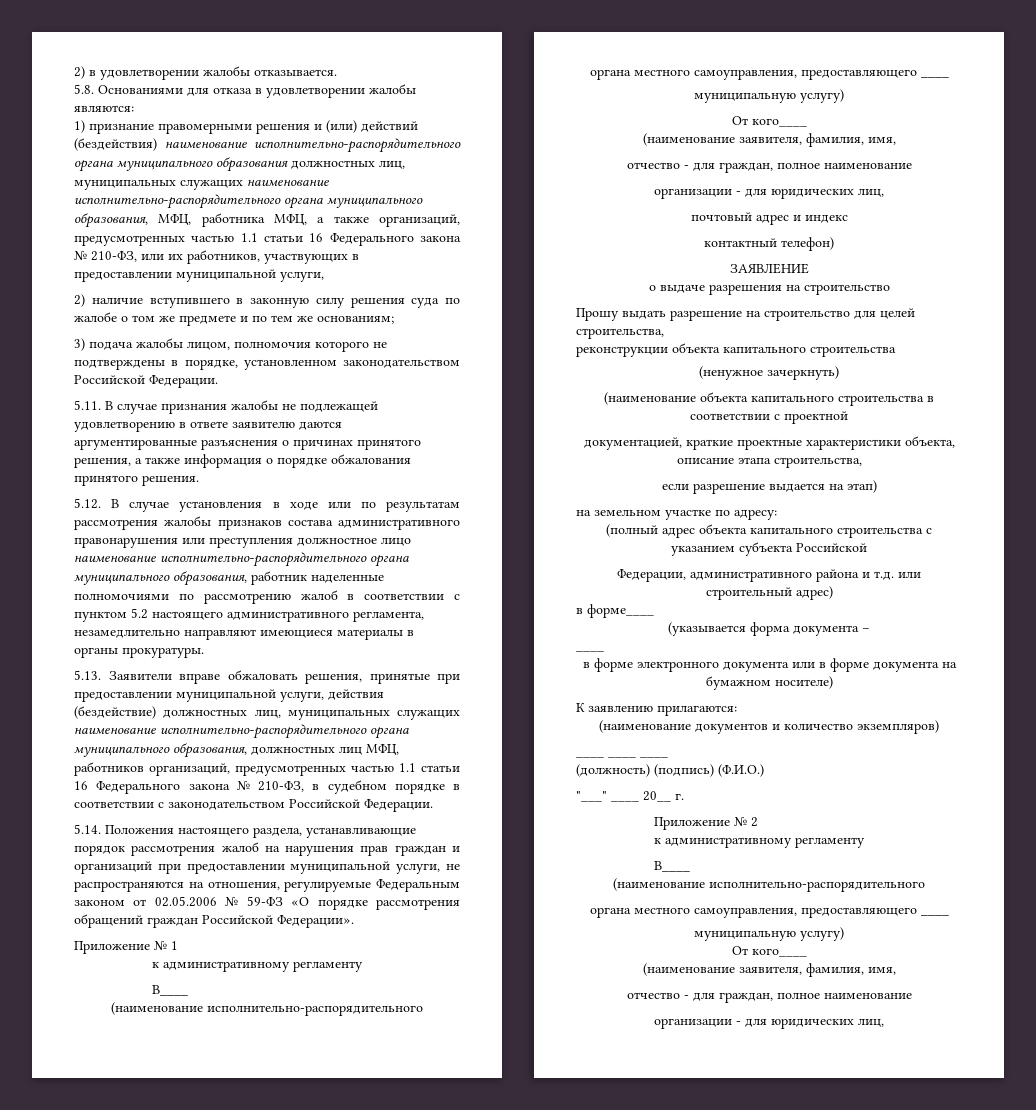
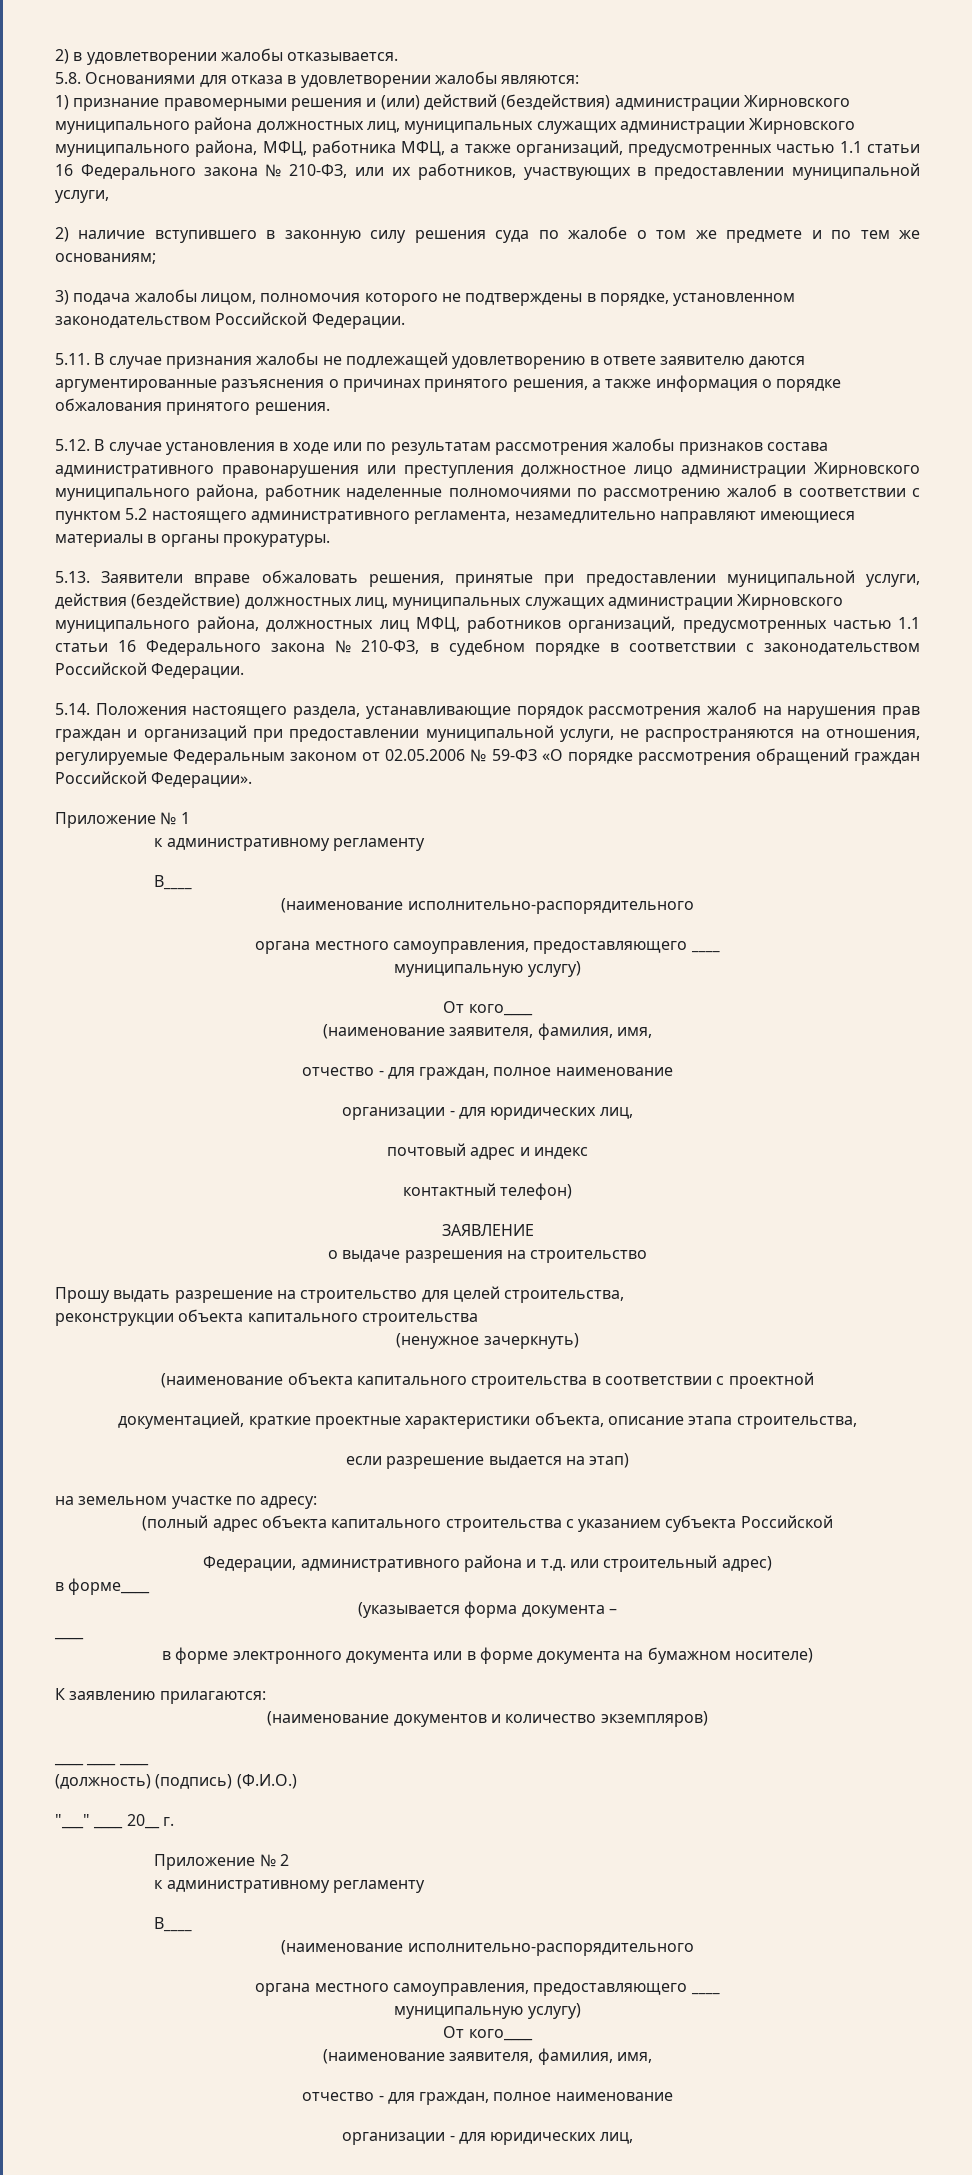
- 1) признание правомерными решения и (или) действий (бездействия) наименование исполнительно-распорядительного органа муниципального образования должностных лиц, муниципальных служащих наименование исполнительно-распорядительного органа муниципального образования, МФЦ, работника МФЦ, а также организаций, предусмотренных частью 1.1 статьи 16 Федерального закона № 210-ФЗ, или их работников, участвующих в предоставлении муниципальной услуги,
+ 1) признание правомерными решения и (или) действий (бездействия) администрации Жирновского муниципального района должностных лиц, муниципальных служащих администрации Жирновского муниципального района, МФЦ, работника МФЦ, а также организаций, предусмотренных частью 1.1 статьи 16 Федерального закона № 210-ФЗ, или их работников, участвующих в предоставлении муниципальной услуги,
- 5.12. В случае установления в ходе или по результатам рассмотрения жалобы признаков состава административного правонарушения или преступления должностное лицо наименование исполнительно-распорядительного органа муниципального образования, работник наделенные полномочиями по рассмотрению жалоб в соответствии с пунктом 5.2 настоящего административного регламента, незамедлительно направляют имеющиеся материалы в органы прокуратуры.
+ 5.12. В случае установления в ходе или по результатам рассмотрения жалобы признаков состава административного правонарушения или преступления должностное лицо администрации Жирновского муниципального района, работник наделенные полномочиями по рассмотрению жалоб в соответствии с пунктом 5.2 настоящего административного регламента, незамедлительно направляют имеющиеся материалы в органы прокуратуры.
- 5.13. Заявители вправе обжаловать решения, принятые при предоставлении муниципальной услуги, действия (бездействие) должностных лиц, муниципальных служащих наименование исполнительно-распорядительного органа муниципального образования, должностных лиц МФЦ, работников организаций, предусмотренных частью 1.1 статьи 16 Федерального закона № 210-ФЗ, в судебном порядке в соответствии с законодательством Российской Федерации.
+ 5.13. Заявители вправе обжаловать решения, принятые при предоставлении муниципальной услуги, действия (бездействие) должностных лиц, муниципальных служащих администрации Жирновского муниципального района, должностных лиц МФЦ, работников организаций, предусмотренных частью 1.1 статьи 16 Федерального закона № 210-ФЗ, в судебном порядке в соответствии с законодательством Российской Федерации.

